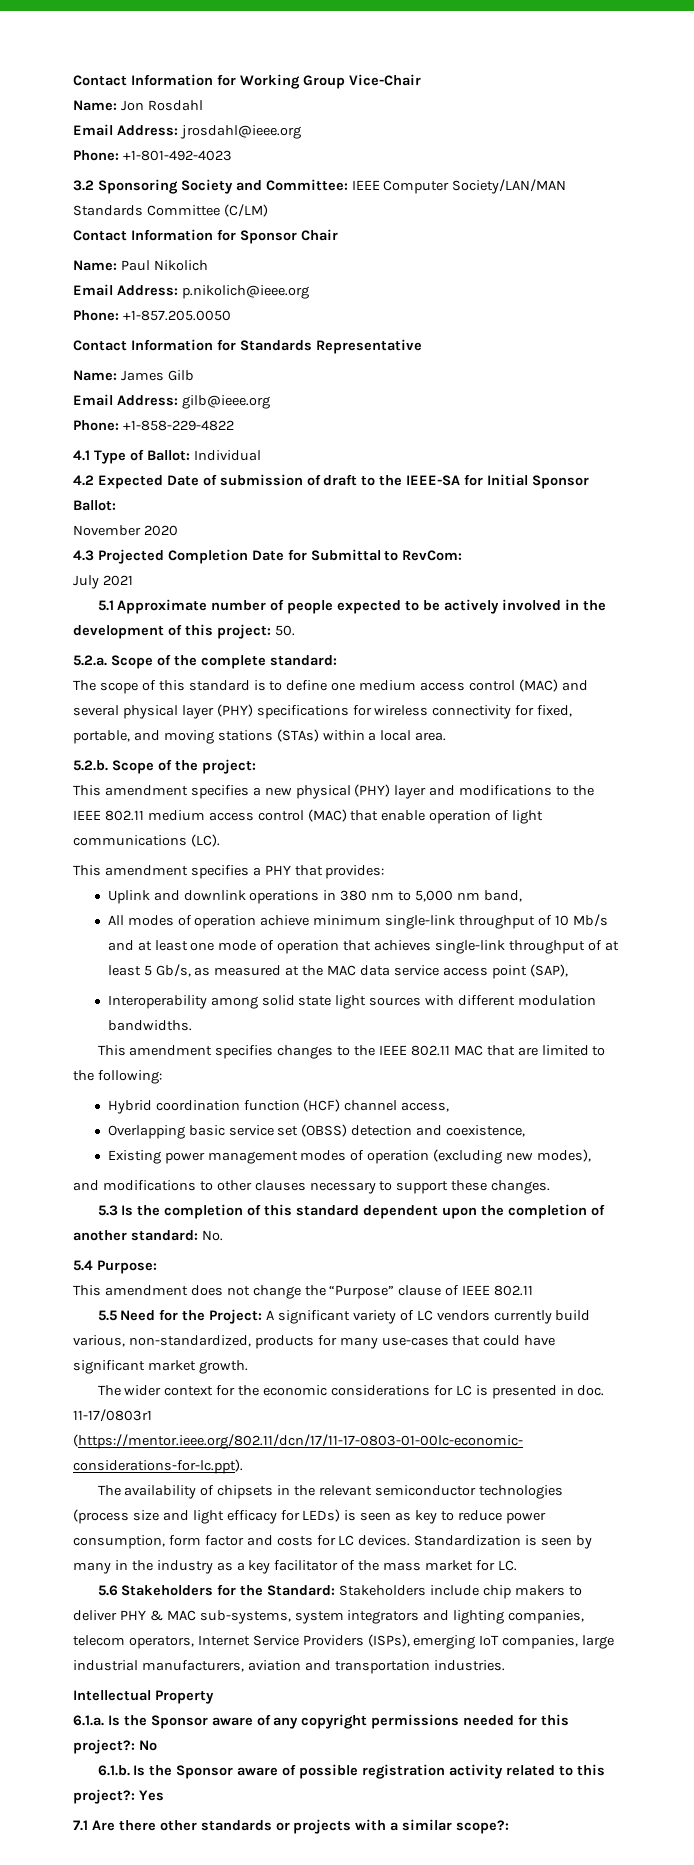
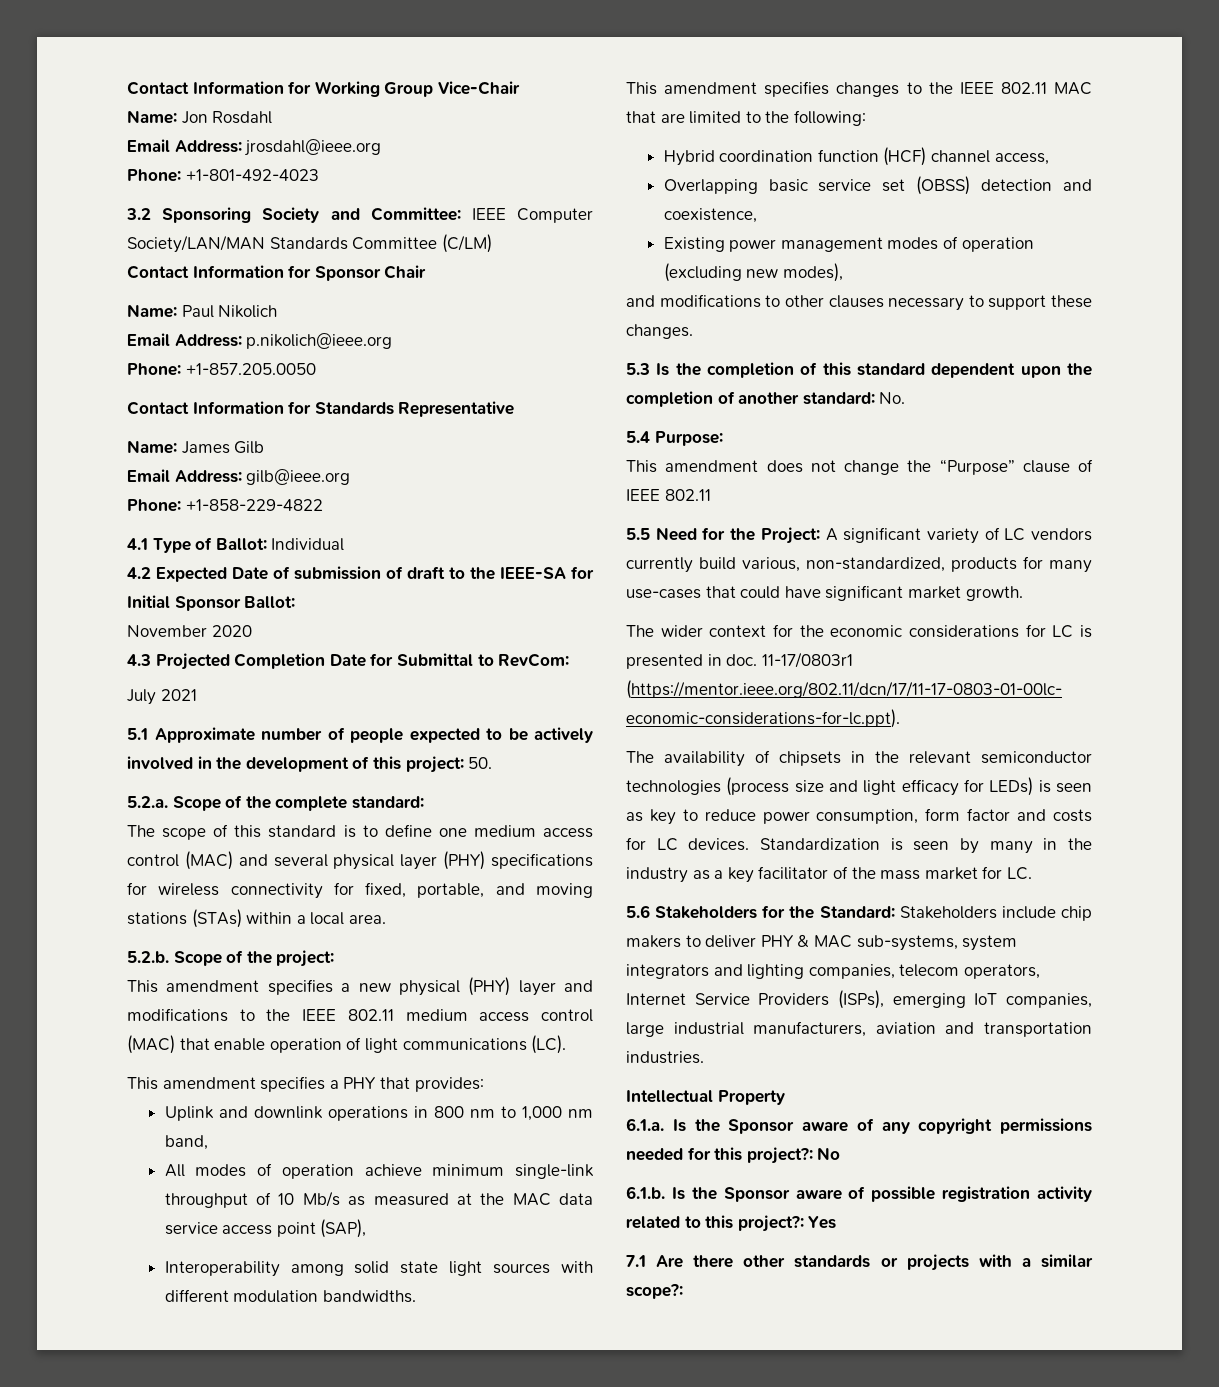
- Uplink and downlink operations in 380 nm to 5,000 nm band,
+ Uplink and downlink operations in 800 nm to 1,000 nm band,
- All modes of operation achieve minimum single-link throughput of 10 Mb/s and at least one mode of operation that achieves single-link throughput of at least 5 Gb/s, as measured at the MAC data service access point (SAP),
+ All modes of operation achieve minimum single-link throughput of 10 Mb/s as measured at the MAC data service access point (SAP),

